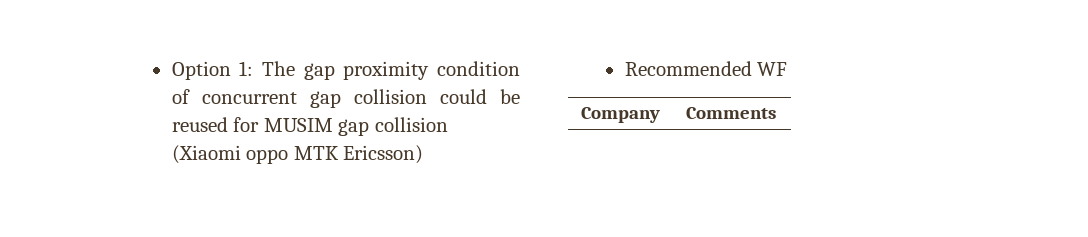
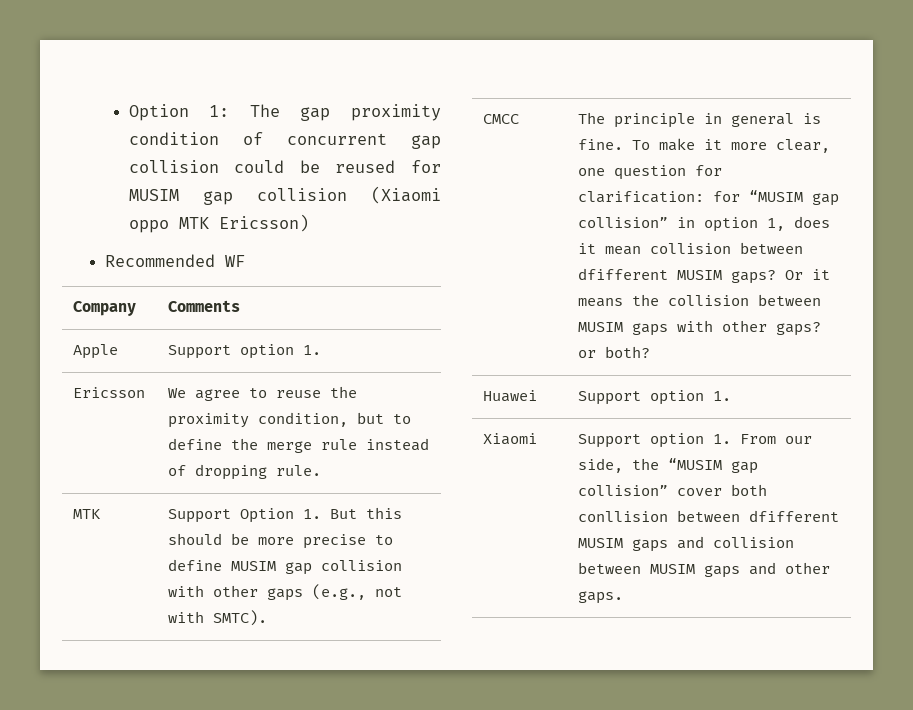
+ Apple | Support option 1.
+ Ericsson | We agree to reuse the proximity condition, but to define the merge rule instead of dropping rule.
+ MTK | Support Option 1. But this should be more precise to define MUSIM gap collision with other gaps (e.g., not with SMTC).
+ CMCC | The principle in general is fine. To make it more clear, one question for clarification: for “MUSIM gap collision” in option 1, does it mean collision between dfifferent MUSIM gaps? Or it means the collision between MUSIM gaps with other gaps? or both?
+ Huawei | Support option 1.
+ Xiaomi | Support option 1. From our side, the “MUSIM gap collision” cover both conllision between dfifferent MUSIM gaps and collision between MUSIM gaps and other gaps.

